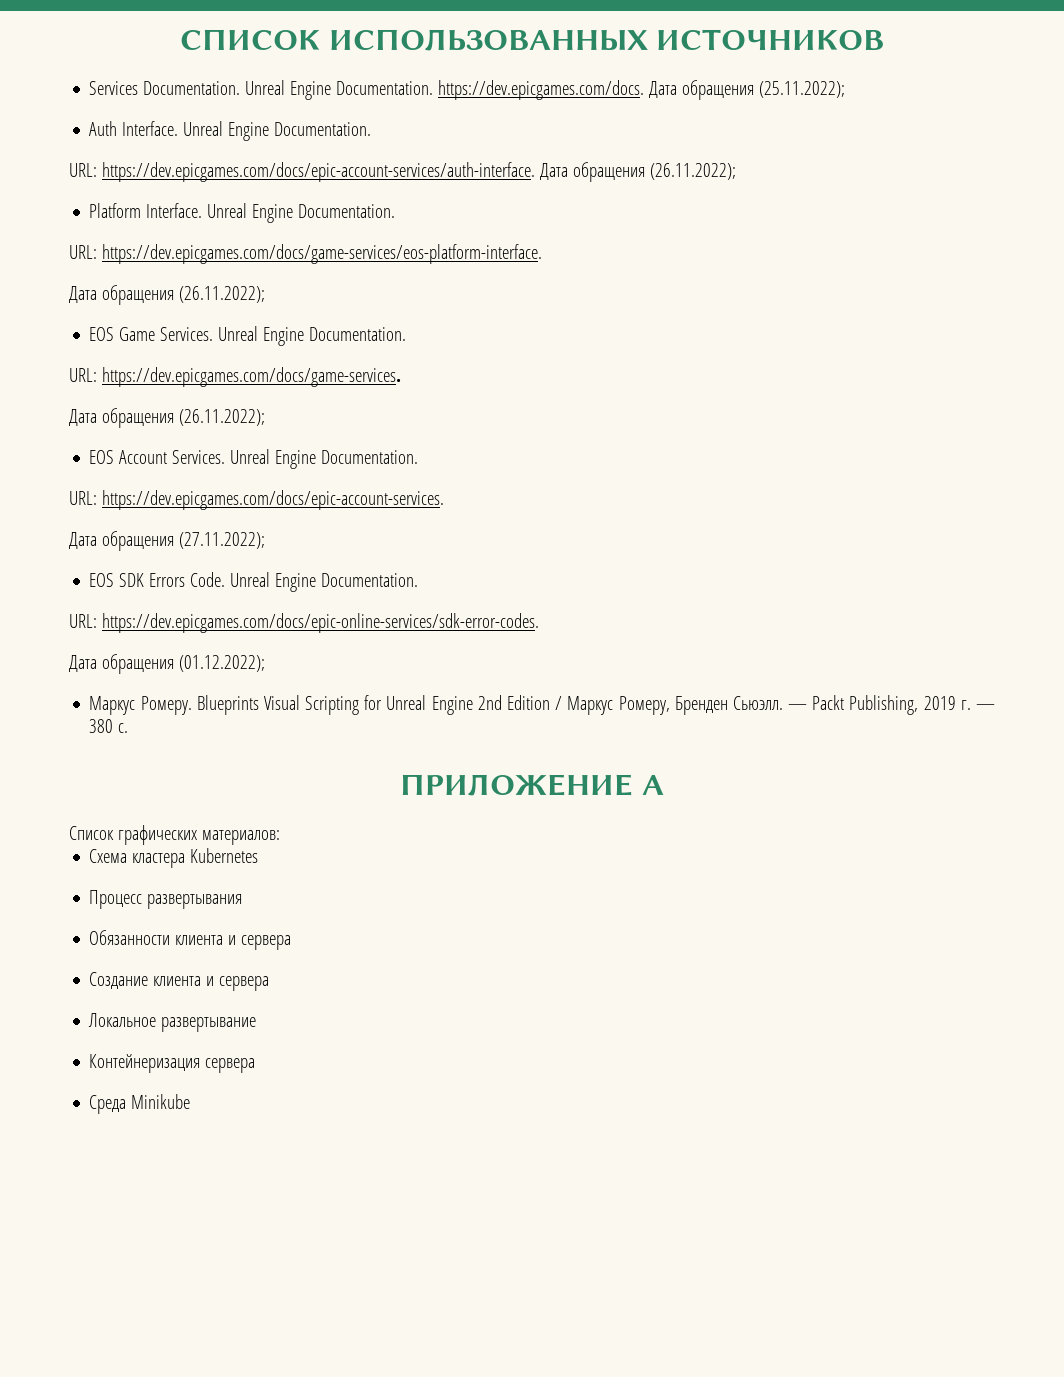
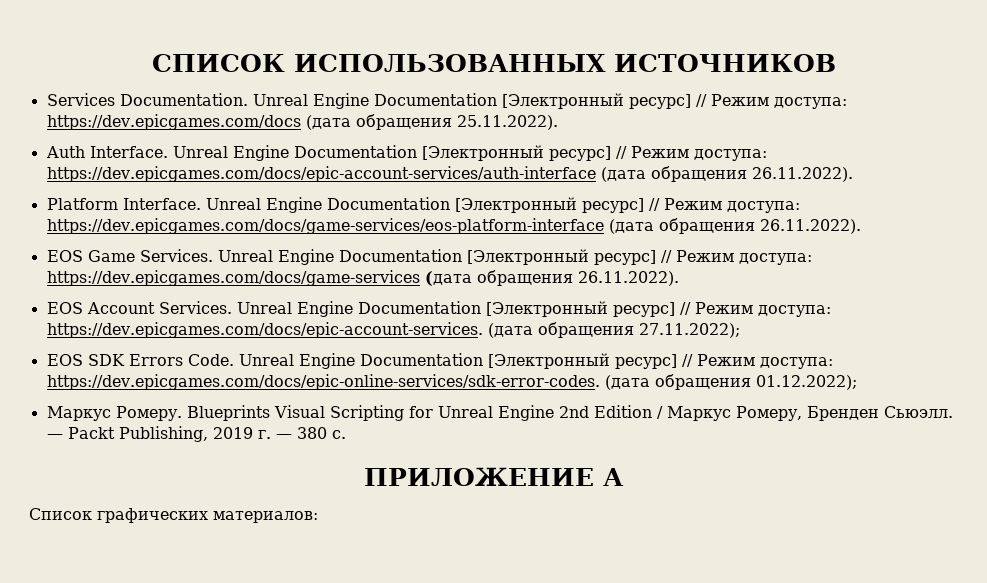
- Unreal Engine Documentation. https://dev.epicgames.com/docs. Дата обращения (25.11.2022);
- Auth Interface. Unreal Engine Documentation.
- URL: https://dev.epicgames.com/docs/epic-account-services/auth-interface. Дата обращения (26.11.2022);
- Platform Interface. Unreal Engine Documentation.
- URL: https://dev.epicgames.com/docs/game-services/eos-platform-interface.
- Дата обращения (26.11.2022);
+ Unreal Engine Documentation [Электронный ресурс] // Режим доступа: https://dev.epicgames.com/docs (дата обращения 25.11.2022).
+ Auth Interface. Unreal Engine Documentation [Электронный ресурс] // Режим доступа: https://dev.epicgames.com/docs/epic-account-services/auth-interface (дата обращения 26.11.2022).
+ Platform Interface. Unreal Engine Documentation [Электронный ресурс] // Режим доступа: https://dev.epicgames.com/docs/game-services/eos-platform-interface (дата обращения 26.11.2022).
- EOS Game Services. Unreal Engine Documentation.
- URL: https://dev.epicgames.com/docs/game-services.
- Дата обращения (26.11.2022);
+ EOS Game Services. Unreal Engine Documentation [Электронный ресурс] // Режим доступа: https://dev.epicgames.com/docs/game-services (дата обращения 26.11.2022).
- EOS Account Services. Unreal Engine Documentation.
- URL: https://dev.epicgames.com/docs/epic-account-services.
- Дата обращения (27.11.2022);
+ EOS Account Services. Unreal Engine Documentation [Электронный ресурс] // Режим доступа: https://dev.epicgames.com/docs/epic-account-services. (дата обращения 27.11.2022);
- EOS SDK Errors Code. Unreal Engine Documentation.
- URL: https://dev.epicgames.com/docs/epic-online-services/sdk-error-codes.
- Дата обращения (01.12.2022);
+ EOS SDK Errors Code. Unreal Engine Documentation [Электронный ресурс] // Режим доступа: https://dev.epicgames.com/docs/epic-online-services/sdk-error-codes. (дата обращения 01.12.2022);
- Схема кластера Kubernetes
- Процесс развертывания
- Обязанности клиента и сервера
- Создание клиента и сервера
- Локальное развертывание
- Контейнеризация сервера
- Среда Minikube

